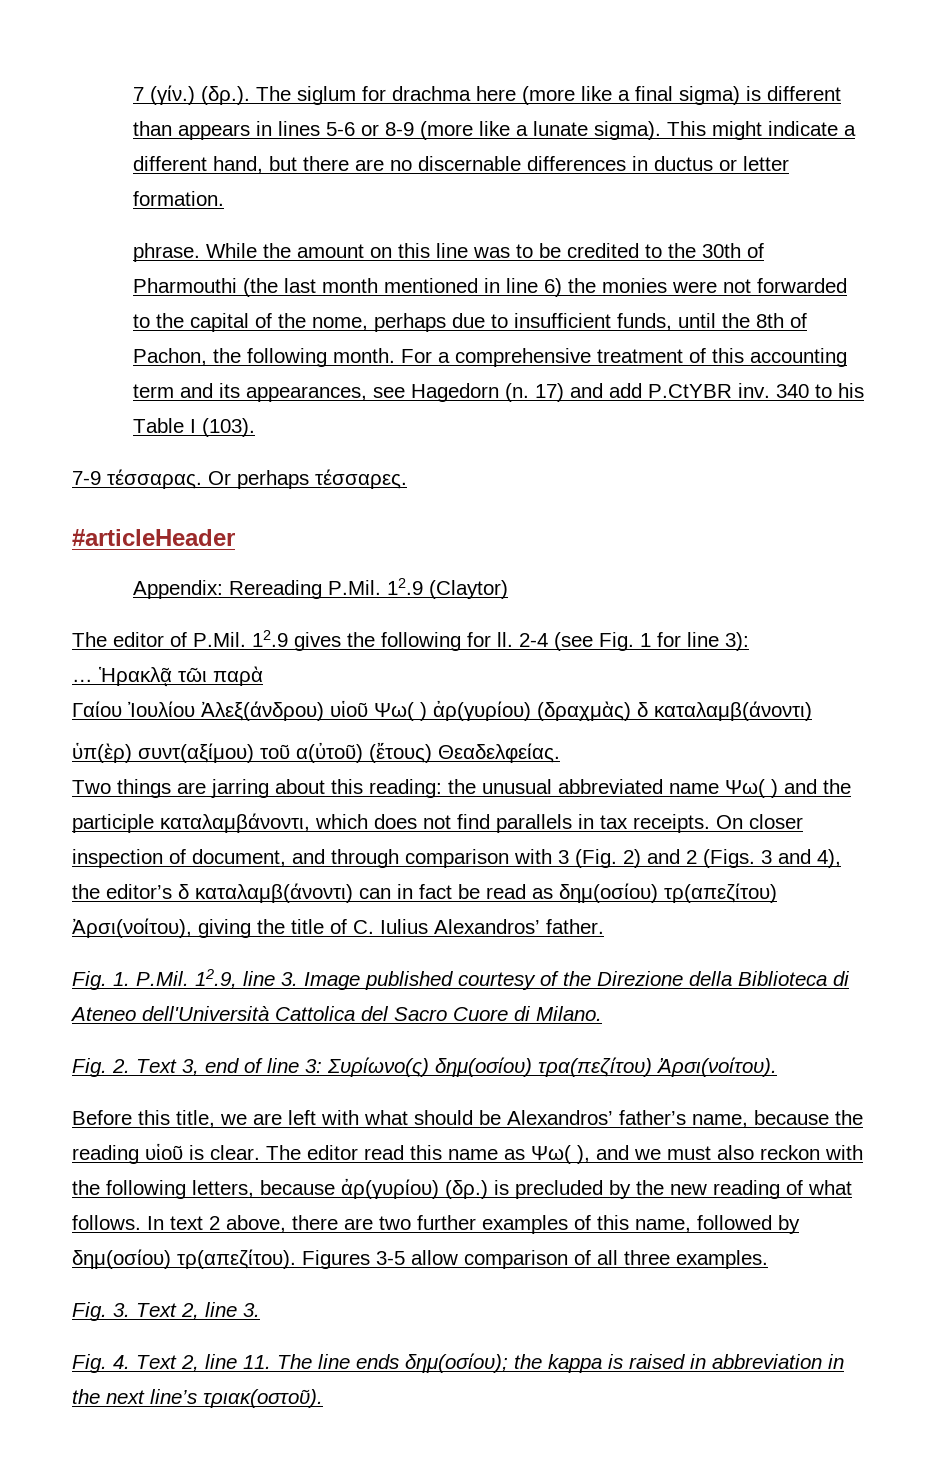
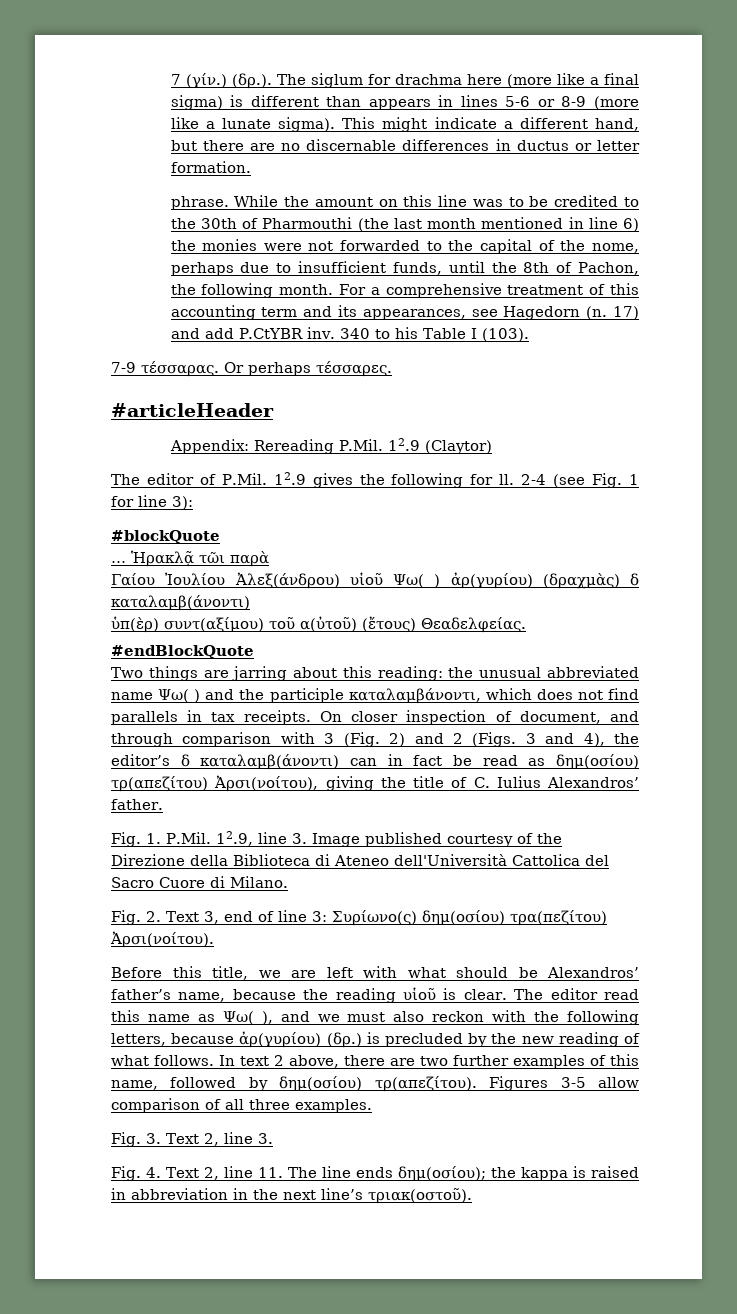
+ #blockQuote
+ #endBlockQuote

